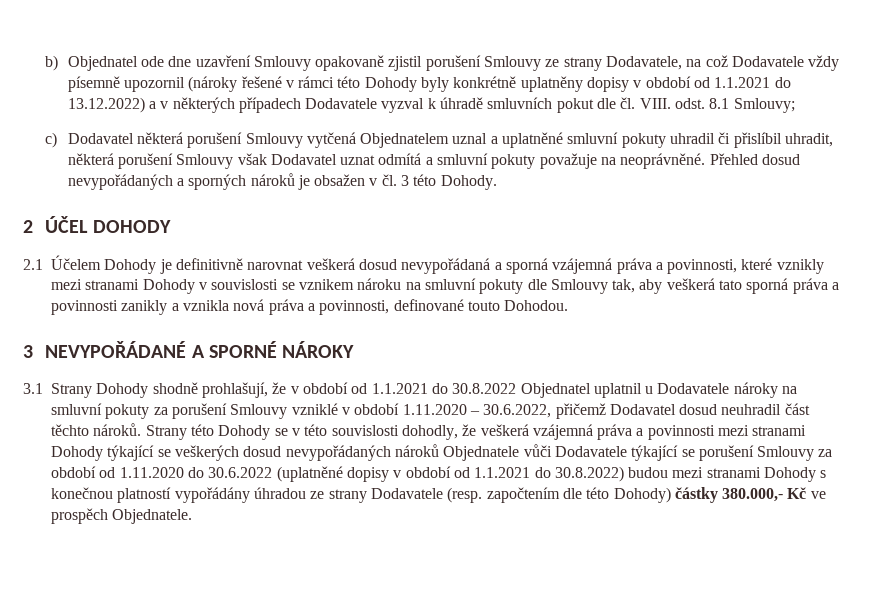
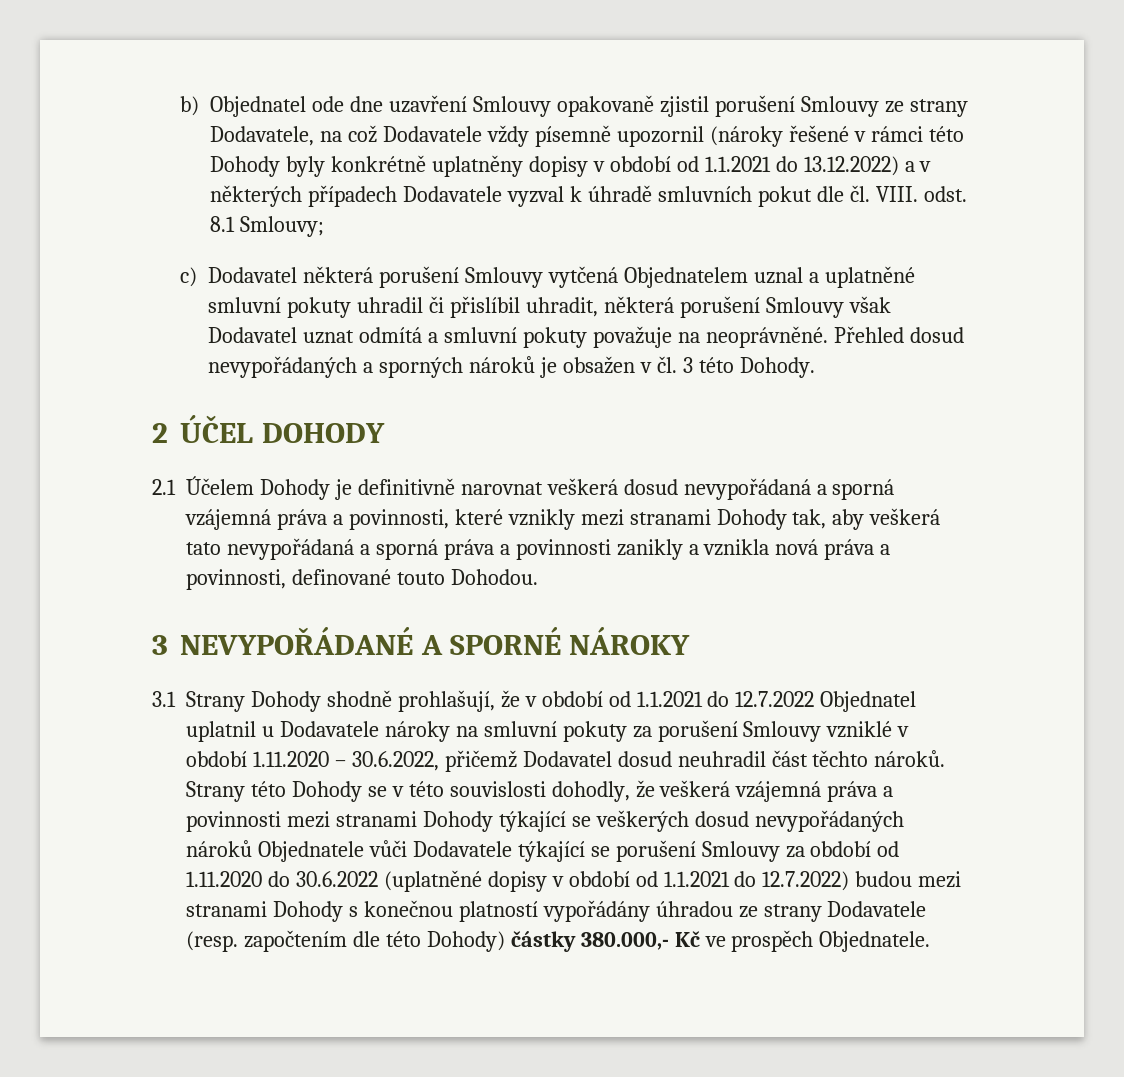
- 2.1 Účelem Dohody je definitivně narovnat veškerá dosud nevypořádaná a sporná vzájemná práva a povinnosti, které vznikly mezi stranami Dohody v souvislosti se vznikem nároku na smluvní pokuty dle Smlouvy tak, aby veškerá tato sporná práva a povinnosti zanikly a vznikla nová práva a povinnosti, definované touto Dohodou.
+ 2.1 Účelem Dohody je definitivně narovnat veškerá dosud nevypořádaná a sporná vzájemná práva a povinnosti, které vznikly mezi stranami Dohody tak, aby veškerá tato nevypořádaná a sporná práva a povinnosti zanikly a vznikla nová práva a povinnosti, definované touto Dohodou.
- 3.1 Strany Dohody shodně prohlašují, že v období od 1.1.2021 do 30.8.2022 Objednatel uplatnil u Dodavatele nároky na smluvní pokuty za porušení Smlouvy vzniklé v období 1.11.2020 – 30.6.2022, přičemž Dodavatel dosud neuhradil část těchto nároků.
+ 3.1 Strany Dohody shodně prohlašují, že v období od 1.1.2021 do 12.7.2022 Objednatel uplatnil u Dodavatele nároky na smluvní pokuty za porušení Smlouvy vzniklé v období 1.11.2020 – 30.6.2022, přičemž Dodavatel dosud neuhradil část těchto nároků.
- Strany této Dohody se v této souvislosti dohodly, že veškerá vzájemná práva a povinnosti mezi stranami Dohody týkající se veškerých dosud nevypořádaných nároků Objednatele vůči Dodavatele týkající se porušení Smlouvy za období od 1.11.2020 do 30.6.2022 (uplatněné dopisy v období od 1.1.2021 do 30.8.2022) budou mezi stranami Dohody s konečnou platností vypořádány úhradou ze strany Dodavatele (resp. započtením dle této Dohody) částky 380.000,- Kč ve prospěch Objednatele.
+ Strany této Dohody se v této souvislosti dohodly, že veškerá vzájemná práva a povinnosti mezi stranami Dohody týkající se veškerých dosud nevypořádaných nároků Objednatele vůči Dodavatele týkající se porušení Smlouvy za období od 1.11.2020 do 30.6.2022 (uplatněné dopisy v období od 1.1.2021 do 12.7.2022) budou mezi stranami Dohody s konečnou platností vypořádány úhradou ze strany Dodavatele (resp. započtením dle této Dohody) částky 380.000,- Kč ve prospěch Objednatele.

